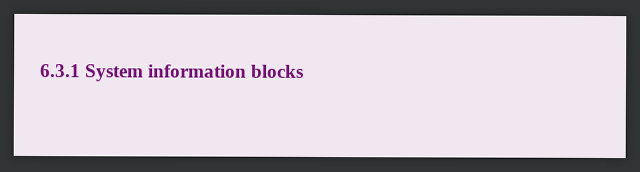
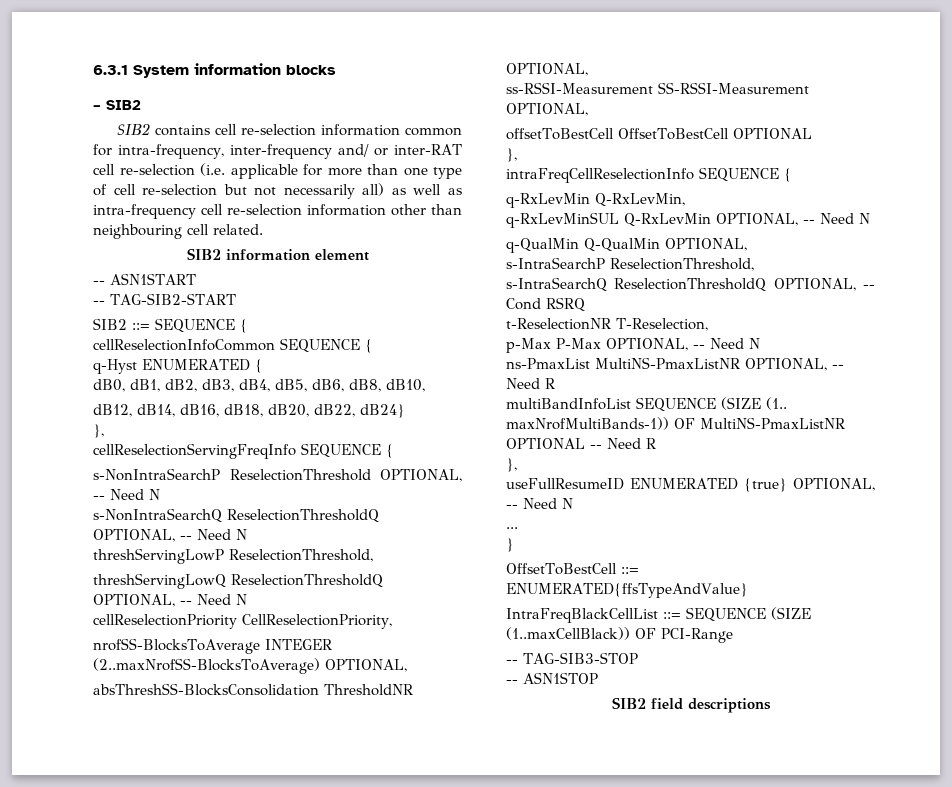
+ – SIB2
+ SIB2 contains cell re-selection information common for intra-frequency, inter-frequency and/ or inter-RAT cell re-selection (i.e. applicable for more than one type of cell re-selection but not necessarily all) as well as intra-frequency cell re-selection information other than neighbouring cell related.
+ SIB2 information element
+ -- ASN1START
+ -- TAG-SIB2-START
+ SIB2 ::= SEQUENCE {
+ cellReselectionInfoCommon SEQUENCE {
+ q-Hyst ENUMERATED {
+ dB0, dB1, dB2, dB3, dB4, dB5, dB6, dB8, dB10,
+ dB12, dB14, dB16, dB18, dB20, dB22, dB24}
+ },
+ cellReselectionServingFreqInfo SEQUENCE {
+ s-NonIntraSearchP ReselectionThreshold OPTIONAL, -- Need N
+ s-NonIntraSearchQ ReselectionThresholdQ OPTIONAL, -- Need N
+ threshServingLowP ReselectionThreshold,
+ threshServingLowQ ReselectionThresholdQ OPTIONAL, -- Need N
+ cellReselectionPriority CellReselectionPriority,
+ nrofSS-BlocksToAverage INTEGER (2..maxNrofSS-BlocksToAverage) OPTIONAL,
+ absThreshSS-BlocksConsolidation ThresholdNR OPTIONAL,
+ ss-RSSI-Measurement SS-RSSI-Measurement OPTIONAL,
+ offsetToBestCell OffsetToBestCell OPTIONAL
+ },
+ intraFreqCellReselectionInfo SEQUENCE {
+ q-RxLevMin Q-RxLevMin,
+ q-RxLevMinSUL Q-RxLevMin OPTIONAL, -- Need N
+ q-QualMin Q-QualMin OPTIONAL,
+ s-IntraSearchP ReselectionThreshold,
+ s-IntraSearchQ ReselectionThresholdQ OPTIONAL, -- Cond RSRQ
+ t-ReselectionNR T-Reselection,
+ p-Max P-Max OPTIONAL, -- Need N
+ ns-PmaxList MultiNS-PmaxListNR OPTIONAL, -- Need R
+ multiBandInfoList SEQUENCE (SIZE (1.. maxNrofMultiBands-1)) OF MultiNS-PmaxListNR OPTIONAL -- Need R
+ },
+ useFullResumeID ENUMERATED {true} OPTIONAL, -- Need N
+ ...
+ }
+ OffsetToBestCell ::= ENUMERATED{ffsTypeAndValue}
+ IntraFreqBlackCellList ::= SEQUENCE (SIZE (1..maxCellBlack)) OF PCI-Range
+ -- TAG-SIB3-STOP
+ -- ASN1STOP
+ SIB2 field descriptions

